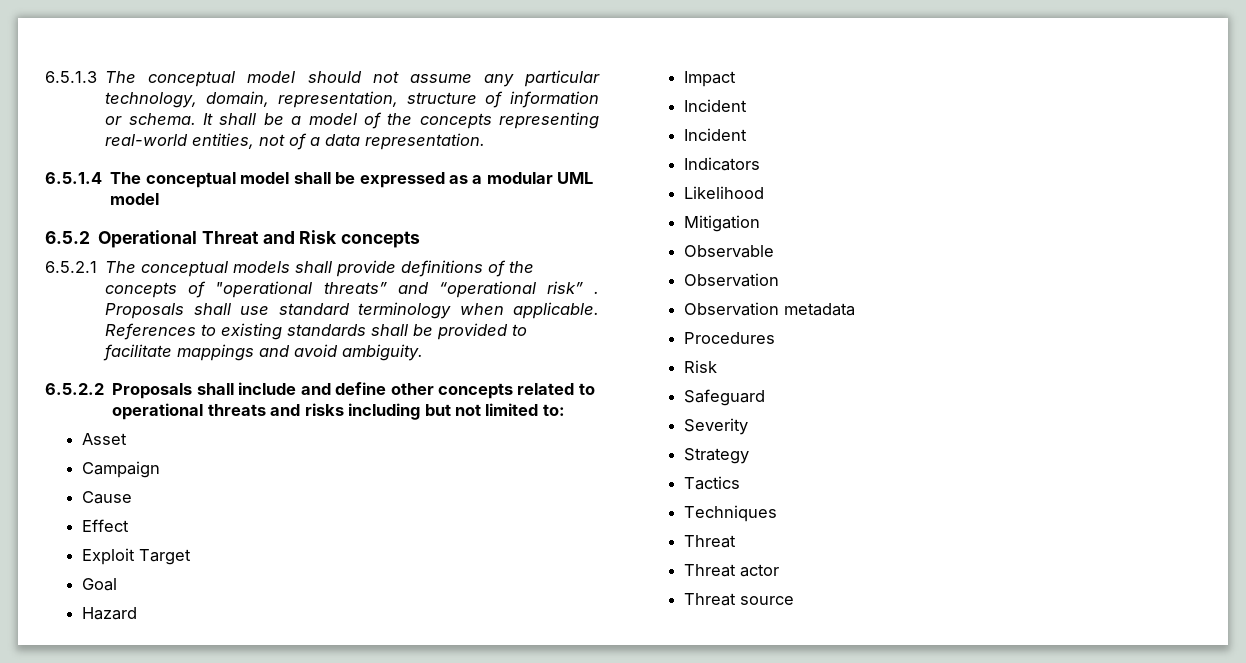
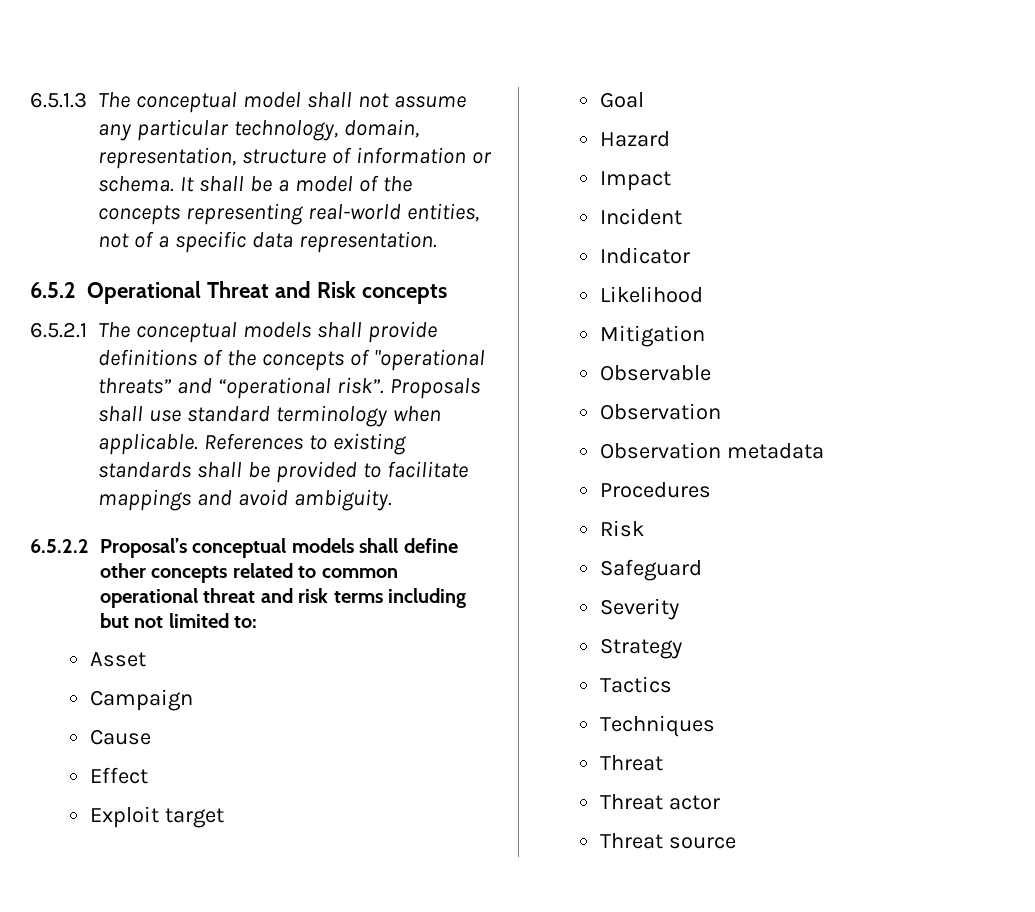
- 6.5.1.3 The conceptual model should not assume any particular technology, domain, representation, structure of information or schema.
+ 6.5.1.3 The conceptual model shall not assume any particular technology, domain, representation, structure of information or schema.
- It shall be a model of the concepts representing real-world entities, not of a data representation.
+ It shall be a model of the concepts representing real-world entities, not of a specific data representation.
- 6.5.1.4 The conceptual model shall be expressed as a modular UML model
- 6.5.2.1 The conceptual models shall provide definitions of the concepts of "operational threats” and “operational risk” .
+ 6.5.2.1 The conceptual models shall provide definitions of the concepts of "operational threats” and “operational risk”.
- 6.5.2.2 Proposals shall include and define other concepts related to operational threats and risks including but not limited to:
+ 6.5.2.2 Proposal’s conceptual models shall define other concepts related to common operational threat and risk terms including but not limited to:
- Exploit Target
+ Exploit target
  Impact
  Incident
- Incident
- Indicators
+ Indicator

